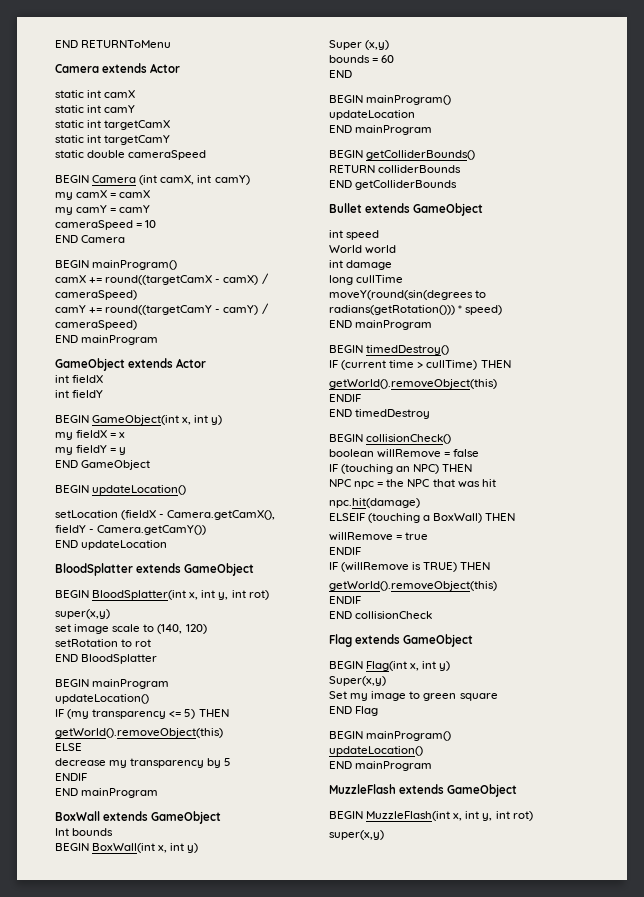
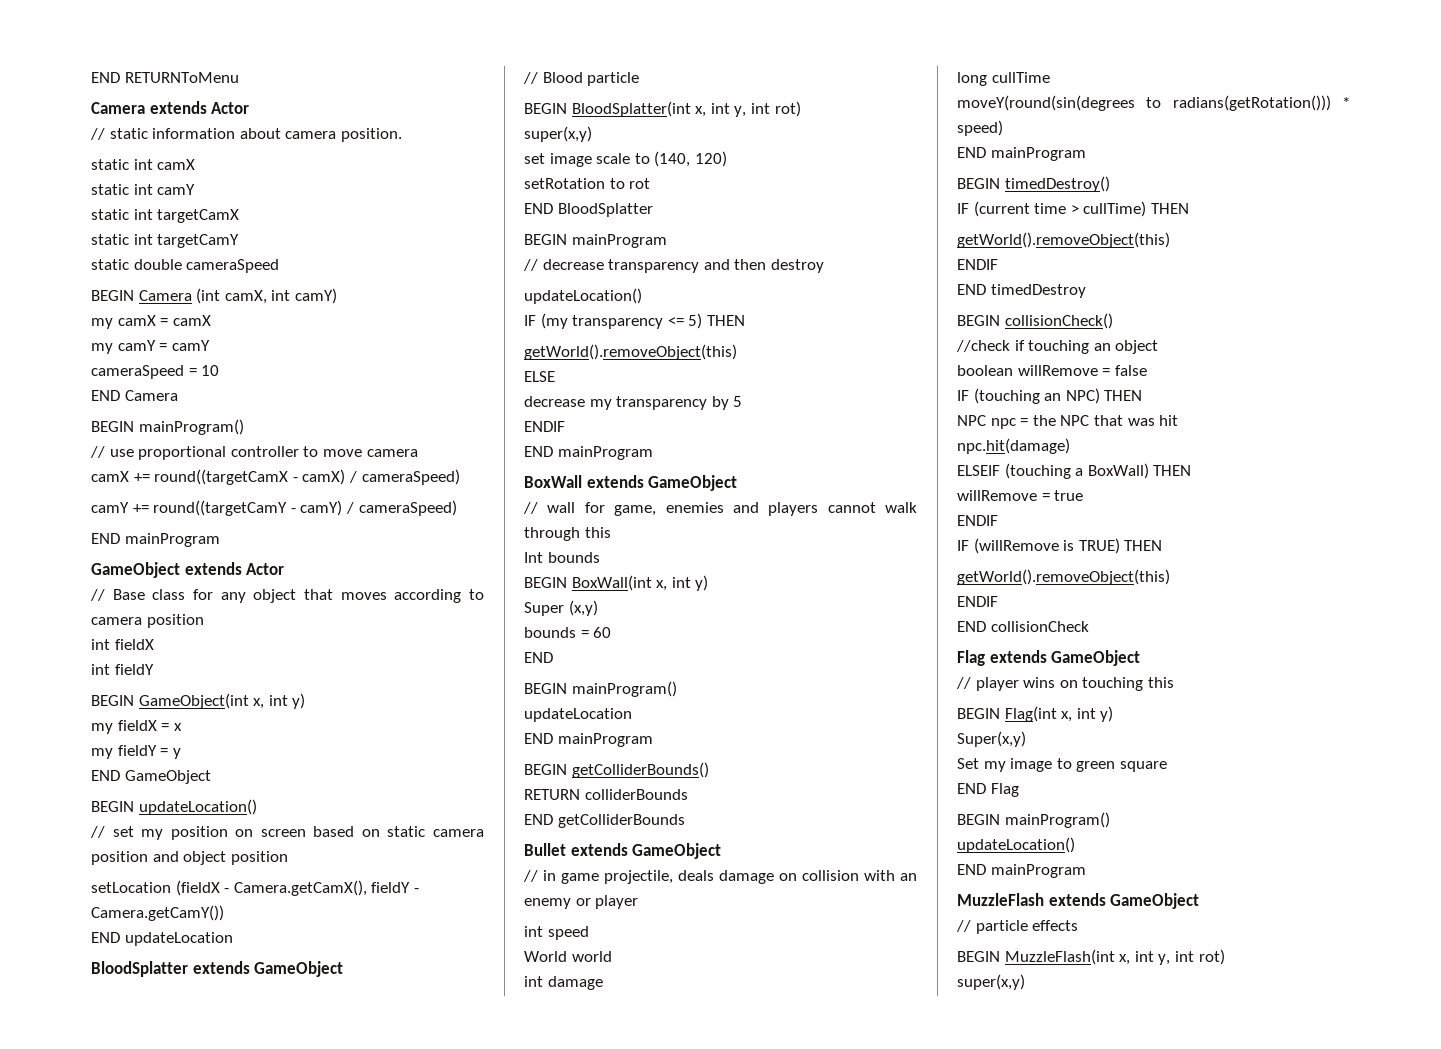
+ // static information about camera position.
+ // use proportional controller to move camera
+ // Base class for any object that moves according to camera position
+ // set my position on screen based on static camera position and object position
+ // Blood particle
+ // decrease transparency and then destroy
+ // wall for game, enemies and players cannot walk through this
+ // in game projectile, deals damage on collision with an enemy or player
+ //check if touching an object
+ // player wins on touching this
+ // particle effects

